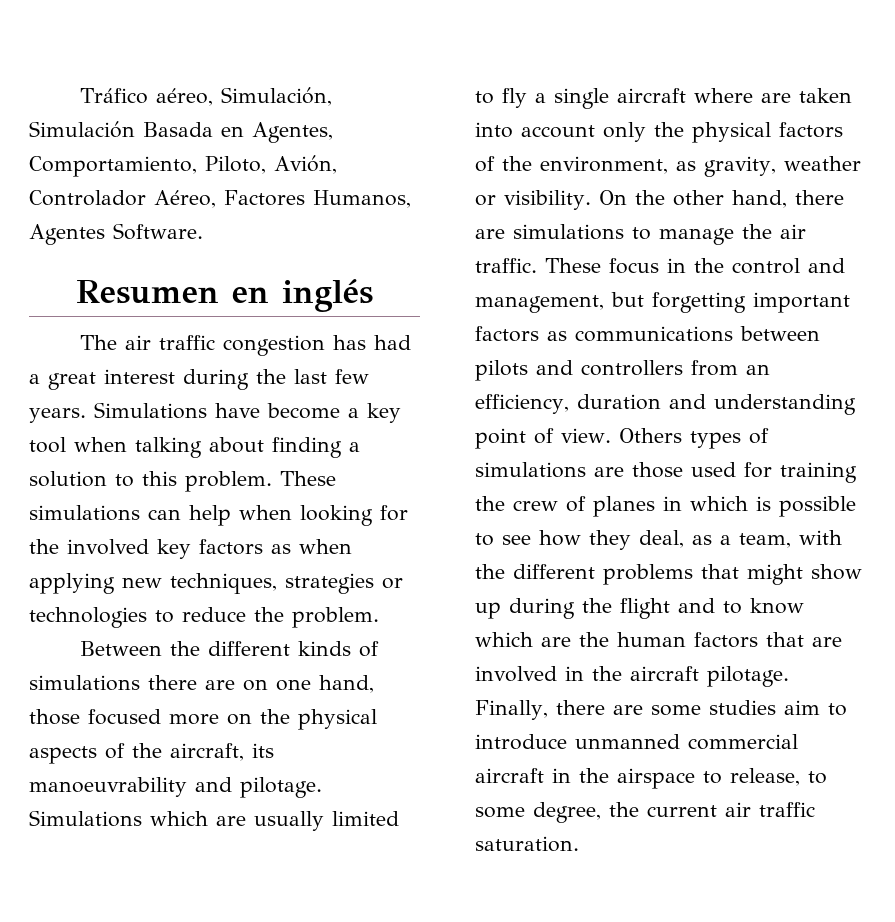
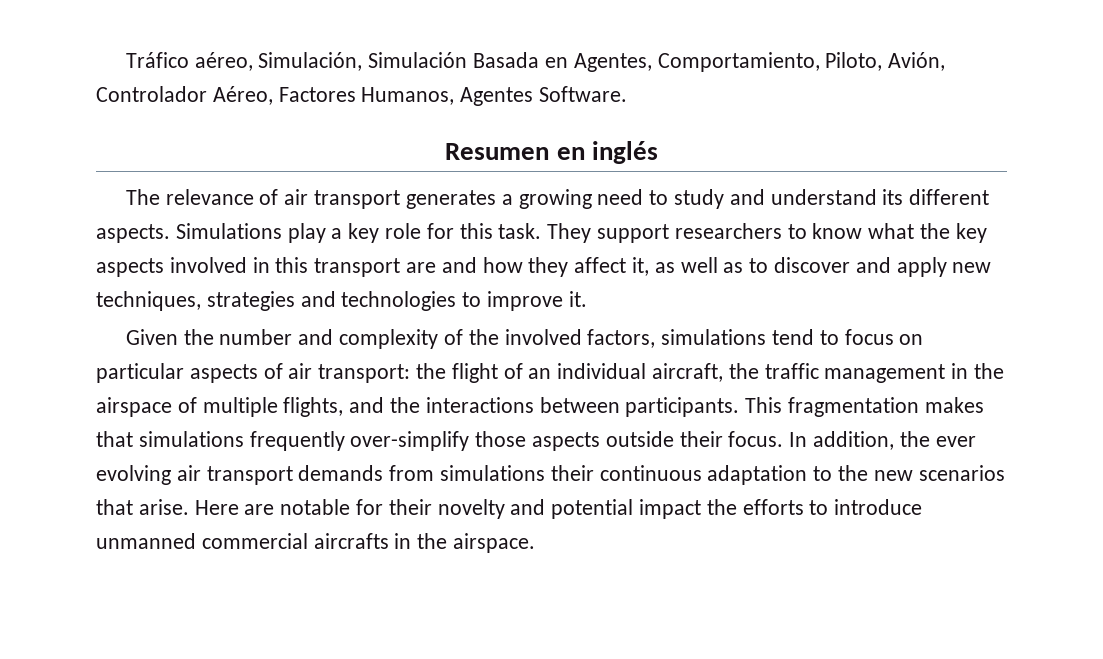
- The air traffic congestion has had a great interest during the last few years. Simulations have become a key tool when talking about finding a solution to this problem. These simulations can help when looking for the involved key factors as when applying new techniques, strategies or technologies to reduce the problem.
- Between the different kinds of simulations there are on one hand, those focused more on the physical aspects of the aircraft, its manoeuvrability and pilotage. Simulations which are usually limited to fly a single aircraft where are taken into account only the physical factors of the environment, as gravity, weather or visibility. On the other hand, there are simulations to manage the air traffic. These focus in the control and management, but forgetting important factors as communications between pilots and controllers from an efficiency, duration and understanding point of view. Others types of simulations are those used for training the crew of planes in which is possible to see how they deal, as a team, with the different problems that might show up during the flight and to know which are the human factors that are involved in the aircraft pilotage. Finally, there are some studies aim to introduce unmanned commercial aircraft in the airspace to release, to some degree, the current air traffic saturation.
+ The relevance of air transport generates a growing need to study and understand its different aspects. Simulations play a key role for this task. They support researchers to know what the key aspects involved in this transport are and how they affect it, as well as to discover and apply new techniques, strategies and technologies to improve it.
+ Given the number and complexity of the involved factors, simulations tend to focus on particular aspects of air transport: the flight of an individual aircraft, the traffic management in the airspace of multiple flights, and the interactions between participants. This fragmentation makes that simulations frequently over-simplify those aspects outside their focus. In addition, the ever evolving air transport demands from simulations their continuous adaptation to the new scenarios that arise. Here are notable for their novelty and potential impact the efforts to introduce unmanned commercial aircrafts in the airspace.

